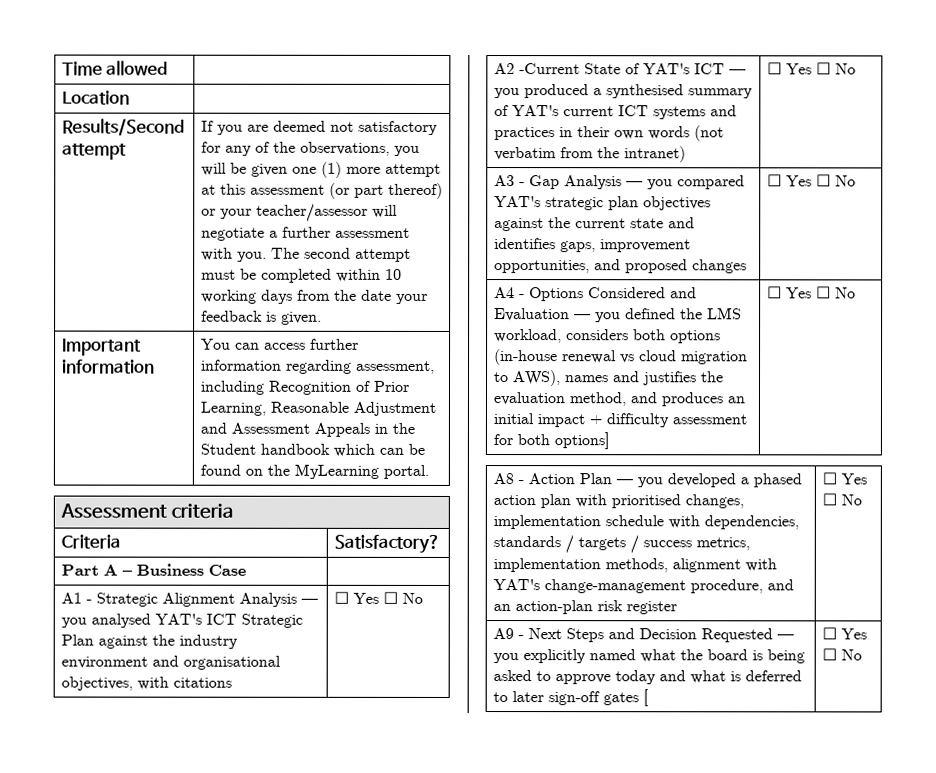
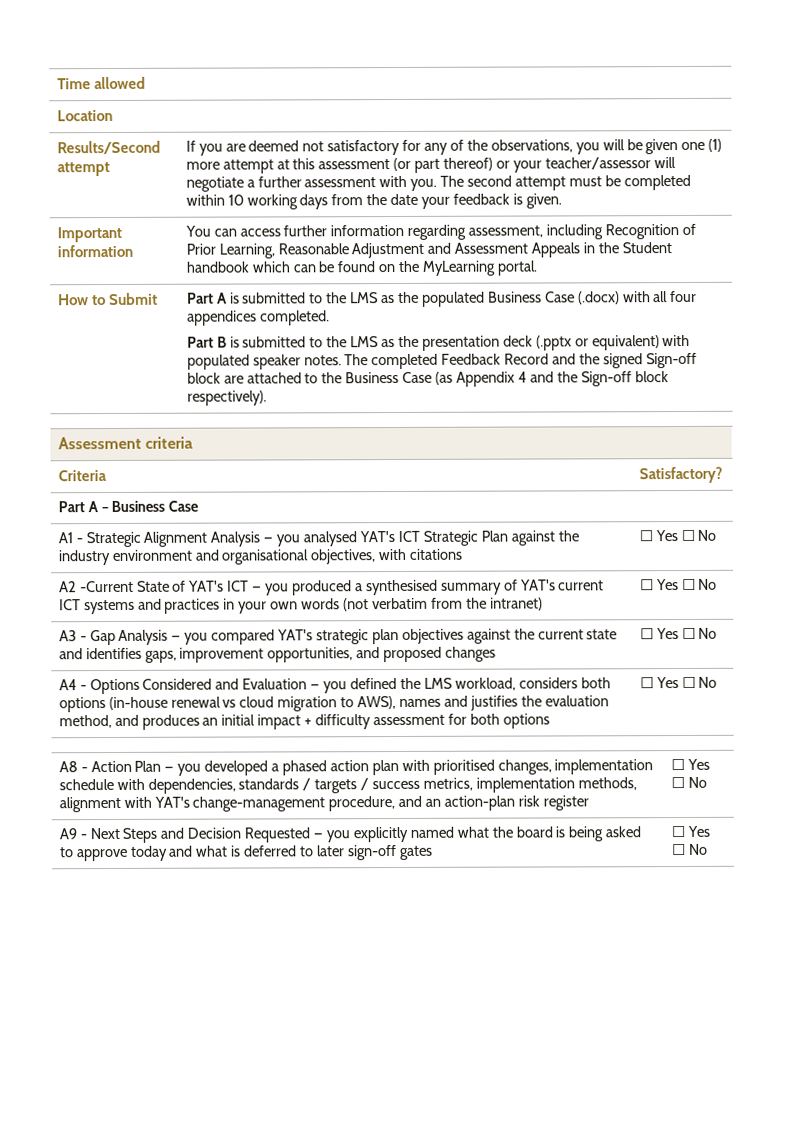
+ How to Submit | Part A is submitted to the LMS as the populated Business Case (.docx) with all four appendices completed.
+ Part B is submitted to the LMS as the presentation deck (.pptx or equivalent) with populated speaker notes. The completed Feedback Record and the signed Sign-off block are attached to the Business Case (as Appendix 4 and the Sign-off block respectively).
- A2 -Current State of YAT's ICT — you produced a synthesised summary of YAT's current ICT systems and practices in their own words (not verbatim from the intranet) | ☐ Yes ☐ No
+ A2 -Current State of YAT's ICT — you produced a synthesised summary of YAT's current ICT systems and practices in your own words (not verbatim from the intranet) | ☐ Yes ☐ No
- A4 - Options Considered and Evaluation — you defined the LMS workload, considers both options (in-house renewal vs cloud migration to AWS), names and justifies the evaluation method, and produces an initial impact + difficulty assessment for both options]
+ A4 - Options Considered and Evaluation — you defined the LMS workload, considers both options (in-house renewal vs cloud migration to AWS), names and justifies the evaluation method, and produces an initial impact + difficulty assessment for both options
- A9 - Next Steps and Decision Requested — you explicitly named what the board is being asked to approve today and what is deferred to later sign-off gates [ | ☐ Yes ☐ No
+ A9 - Next Steps and Decision Requested — you explicitly named what the board is being asked to approve today and what is deferred to later sign-off gates | ☐ Yes ☐ No

